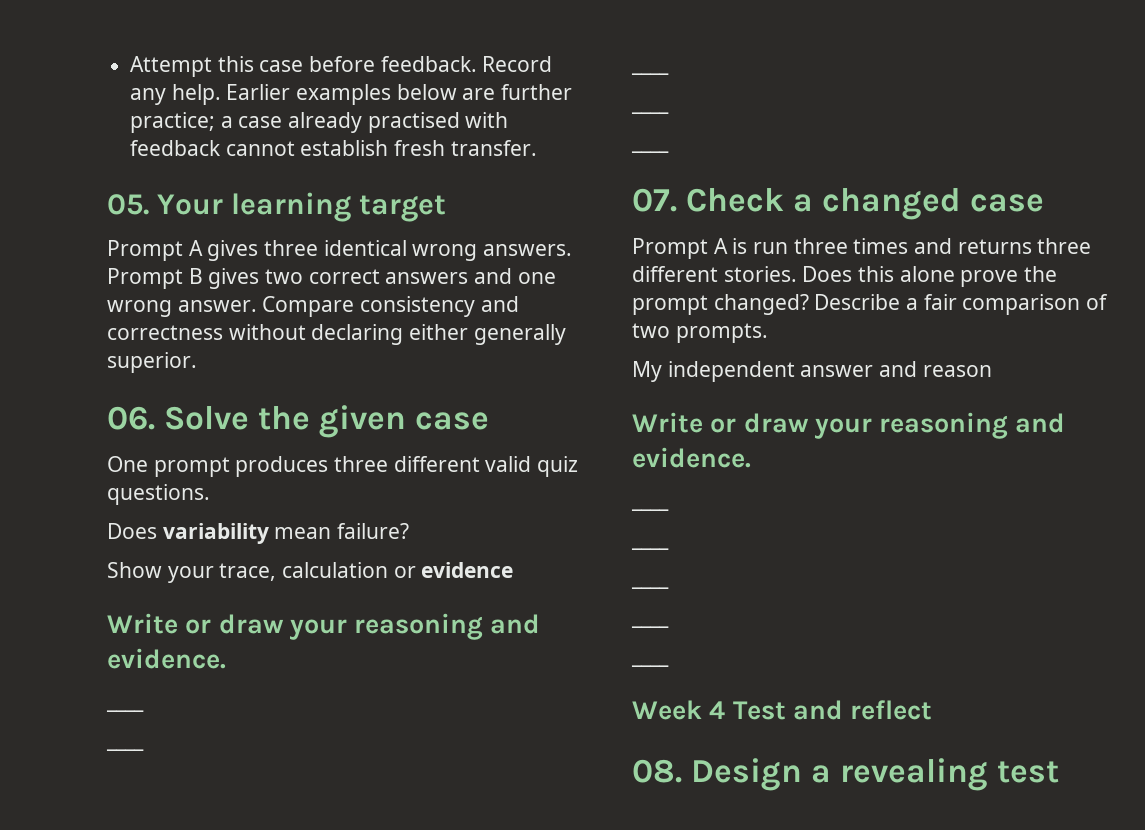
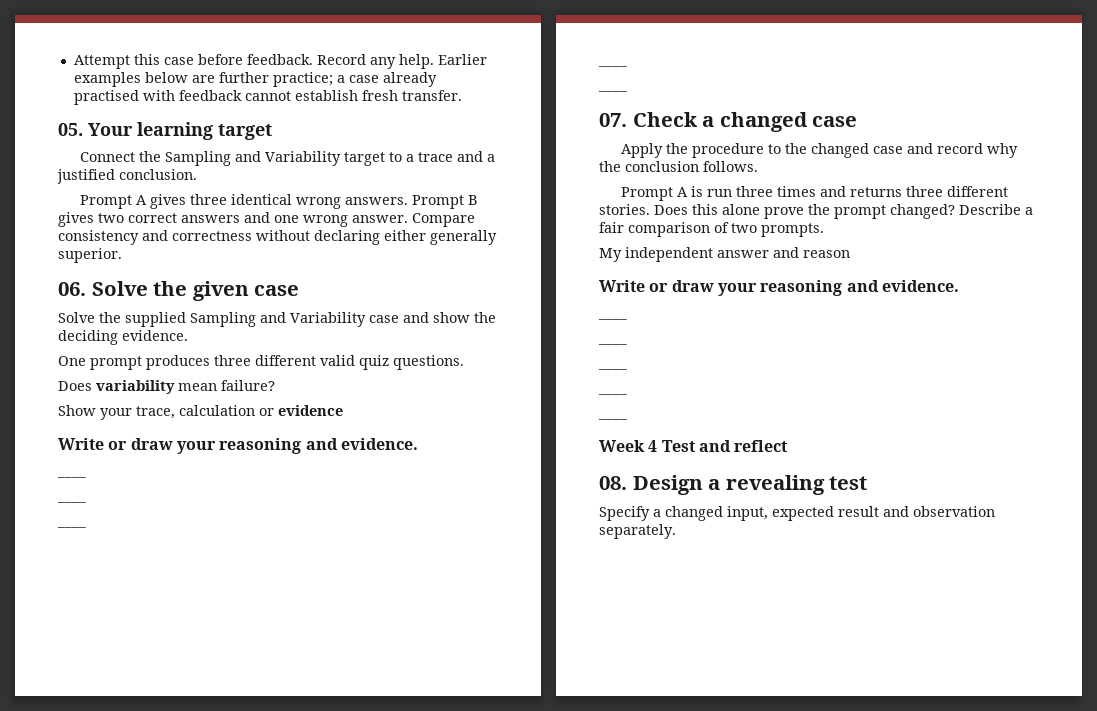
+ Connect the Sampling and Variability target to a trace and a justified conclusion.
+ Solve the supplied Sampling and Variability case and show the deciding evidence.
+ Apply the procedure to the changed case and record why the conclusion follows.
+ Specify a changed input, expected result and observation separately.

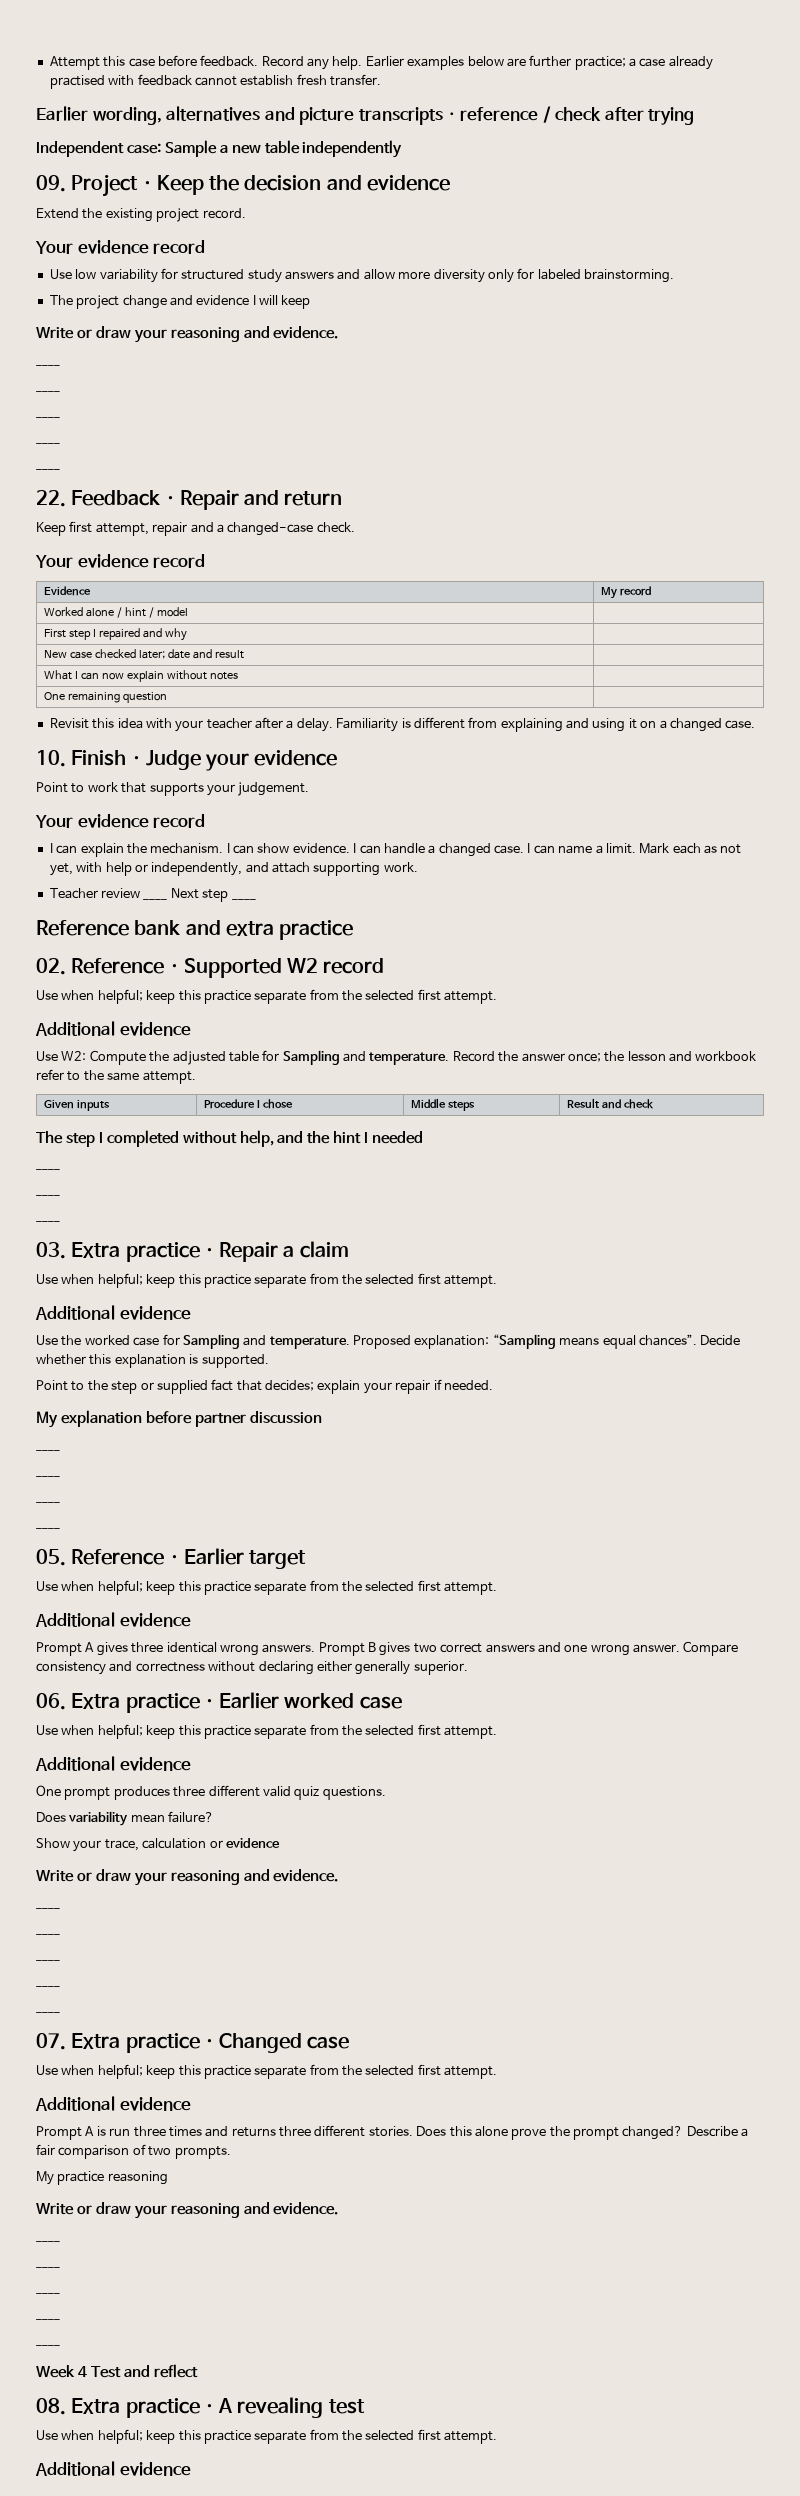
- 05. Your learning target
- Connect the Sampling and Variability target to a trace and a justified conclusion.
+ Earlier wording, alternatives and picture transcripts · reference / check after trying
+ Independent case: Sample a new table independently
+ 09. Project · Keep the decision and evidence
+ Extend the existing project record.
+ Your evidence record
+ Use low variability for structured study answers and allow more diversity only for labeled brainstorming.
+ The project change and evidence I will keep
+ Write or draw your reasoning and evidence.
+ ____
+ ____
+ ____
+ ____
+ ____
+ 22. Feedback · Repair and return
+ Keep first attempt, repair and a changed-case check.
+ Your evidence record
+ Evidence | My record
+ Worked alone / hint / model |
+ First step I repaired and why |
+ New case checked later; date and result |
+ What I can now explain without notes |
+ One remaining question |
+ Revisit this idea with your teacher after a delay. Familiarity is different from explaining and using it on a changed case.
+ 10. Finish · Judge your evidence
+ Point to work that supports your judgement.
+ Your evidence record
+ I can explain the mechanism. I can show evidence. I can handle a changed case. I can name a limit. Mark each as not yet, with help or independently, and attach supporting work.
+ Teacher review ____ Next step ____
+ Reference bank and extra practice
+ 02. Reference · Supported W2 record
+ Use when helpful; keep this practice separate from the selected first attempt.
+ Additional evidence
+ Use W2: Compute the adjusted table for Sampling and temperature. Record the answer once; the lesson and workbook refer to the same attempt.
+ Given inputs | Procedure I chose | Middle steps | Result and check
+ The step I completed without help, and the hint I needed
+ ____
+ ____
+ ____
+ 03. Extra practice · Repair a claim
+ Use when helpful; keep this practice separate from the selected first attempt.
+ Additional evidence
+ Use the worked case for Sampling and temperature. Proposed explanation: “Sampling means equal chances”. Decide whether this explanation is supported.
+ Point to the step or supplied fact that decides; explain your repair if needed.
+ My explanation before partner discussion
+ ____
+ ____
+ ____
+ ____
+ 05. Reference · Earlier target
+ Use when helpful; keep this practice separate from the selected first attempt.
+ Additional evidence
- 06. Solve the given case
- Solve the supplied Sampling and Variability case and show the deciding evidence.
+ 06. Extra practice · Earlier worked case
+ Use when helpful; keep this practice separate from the selected first attempt.
+ Additional evidence
- 07. Check a changed case
- Apply the procedure to the changed case and record why the conclusion follows.
+ 07. Extra practice · Changed case
+ Use when helpful; keep this practice separate from the selected first attempt.
+ Additional evidence
- My independent answer and reason
+ My practice reasoning
- 08. Design a revealing test
- Specify a changed input, expected result and observation separately.
+ 08. Extra practice · A revealing test
+ Use when helpful; keep this practice separate from the selected first attempt.
+ Additional evidence

